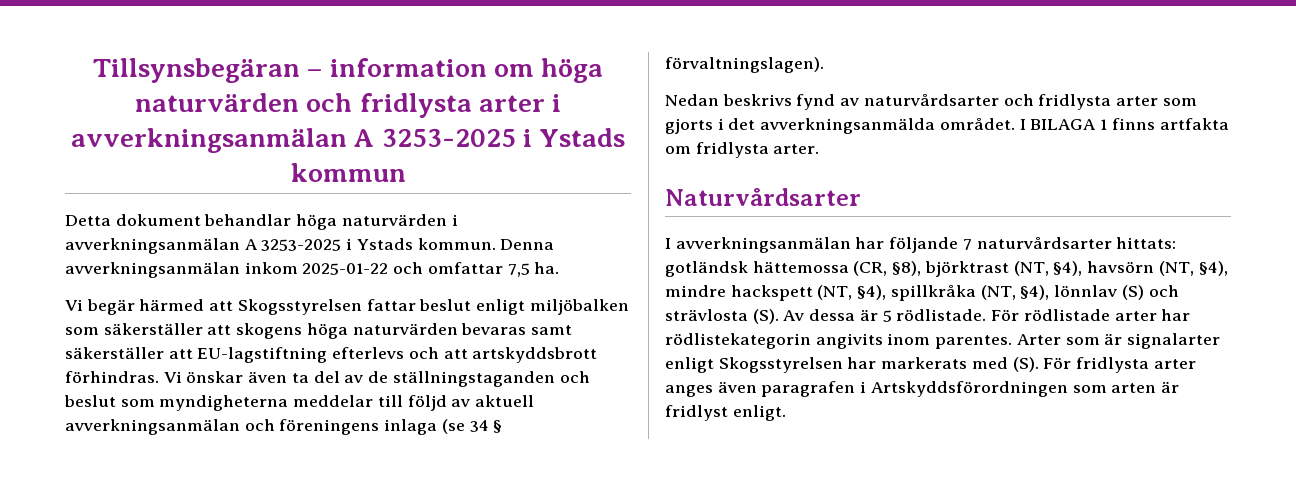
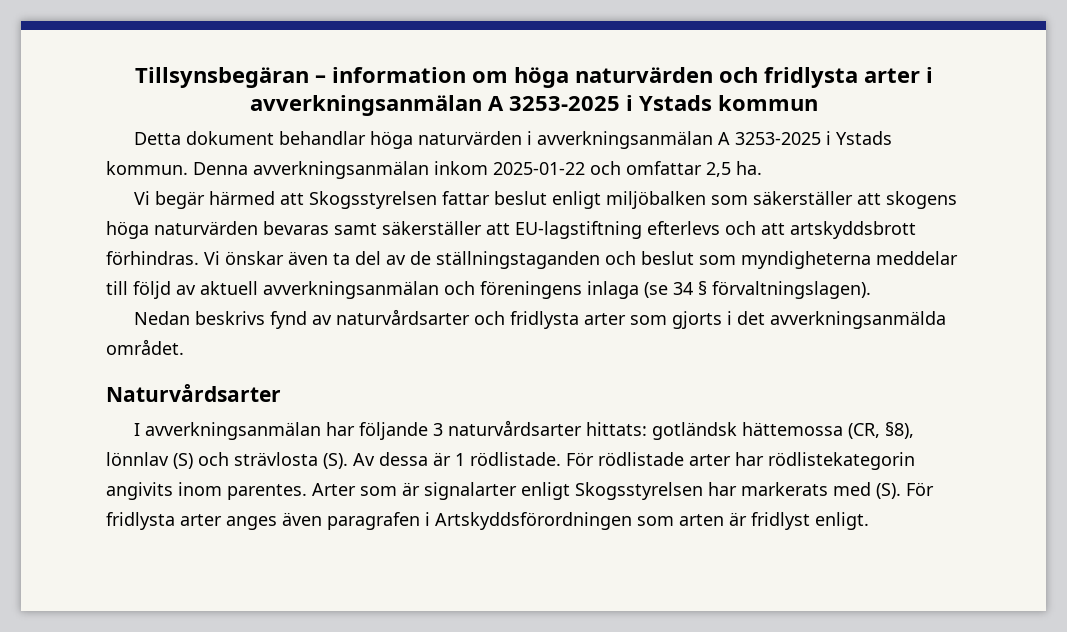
- Denna avverkningsanmälan inkom 2025-01-22 och omfattar 7,5 ha.
+ Denna avverkningsanmälan inkom 2025-01-22 och omfattar 2,5 ha.
- I BILAGA 1 finns artfakta om fridlysta arter.
- I avverkningsanmälan har följande 7 naturvårdsarter hittats: gotländsk hättemossa (CR, §8), björktrast (NT, §4), havsörn (NT, §4), mindre hackspett (NT, §4), spillkråka (NT, §4), lönnlav (S) och strävlosta (S). Av dessa är 5 rödlistade.
+ I avverkningsanmälan har följande 3 naturvårdsarter hittats: gotländsk hättemossa (CR, §8), lönnlav (S) och strävlosta (S). Av dessa är 1 rödlistade.

